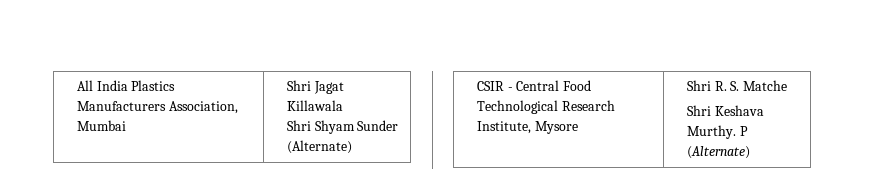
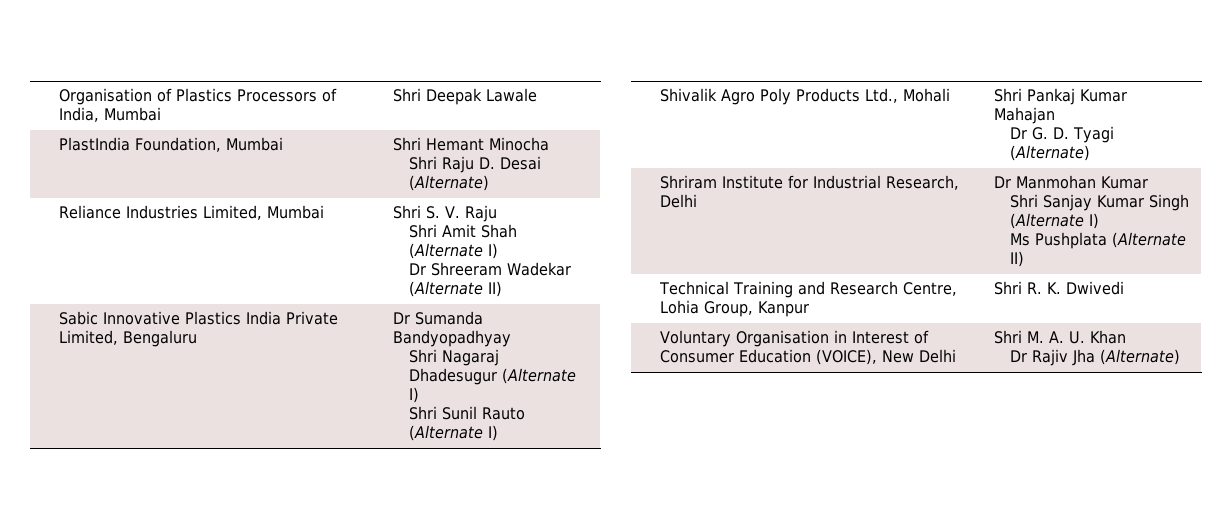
- All India Plastics Manufacturers Association, Mumbai | Shri Jagat Killawala
- Shri Shyam Sunder (Alternate)
- CSIR - Central Food Technological Research Institute, Mysore | Shri R. S. Matche
- Shri Keshava Murthy. P (Alternate)
+ Organisation of Plastics Processors of India, Mumbai | Shri Deepak Lawale
+ PlastIndia Foundation, Mumbai | Shri Hemant Minocha
+ Shri Raju D. Desai (Alternate)
+ Reliance Industries Limited, Mumbai | Shri S. V. Raju
+ Shri Amit Shah (Alternate I)
+ Dr Shreeram Wadekar (Alternate II)
+ Sabic Innovative Plastics India Private Limited, Bengaluru | Dr Sumanda Bandyopadhyay
+ Shri Nagaraj Dhadesugur (Alternate I)
+ Shri Sunil Rauto (Alternate I)
+ Shivalik Agro Poly Products Ltd., Mohali | Shri Pankaj Kumar Mahajan
+ Dr G. D. Tyagi (Alternate)
+ Shriram Institute for Industrial Research, Delhi | Dr Manmohan Kumar
+ Shri Sanjay Kumar Singh (Alternate I)
+ Ms Pushplata (Alternate II)
+ Technical Training and Research Centre, Lohia Group, Kanpur | Shri R. K. Dwivedi
+ Voluntary Organisation in Interest of Consumer Education (VOICE), New Delhi | Shri M. A. U. Khan
+ Dr Rajiv Jha (Alternate)

